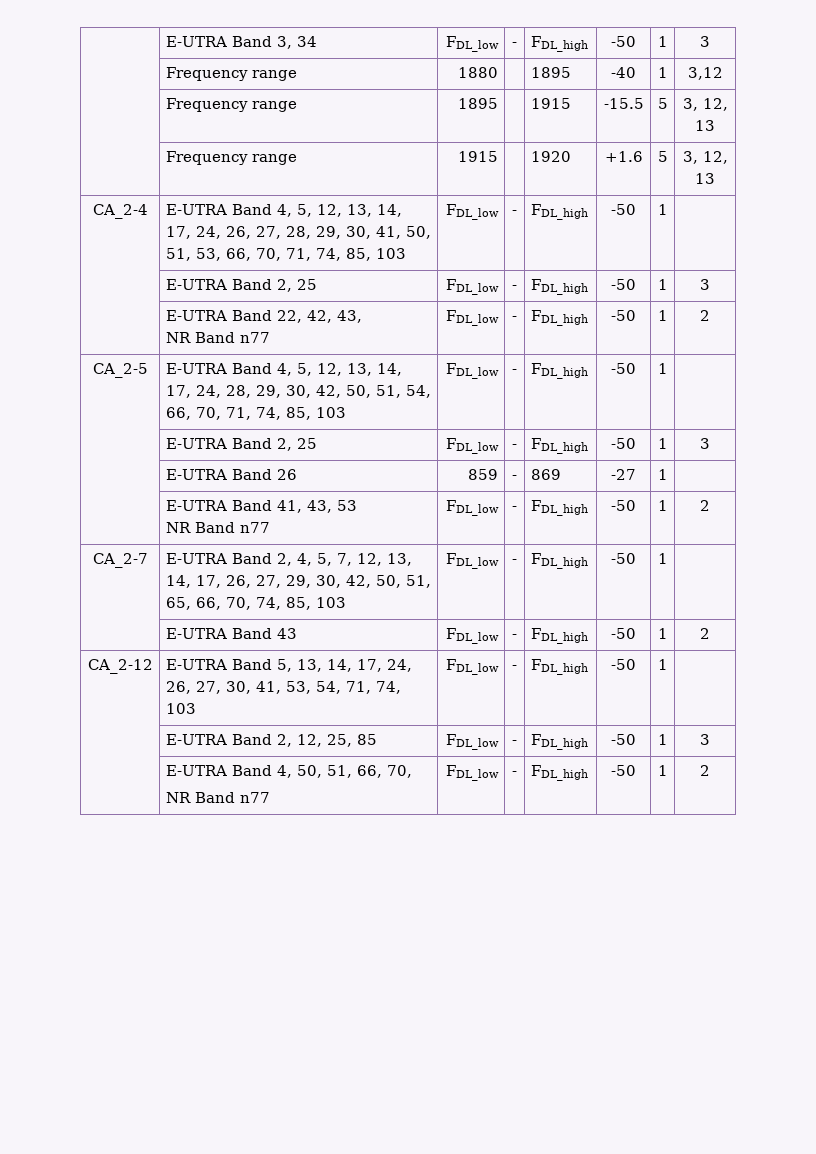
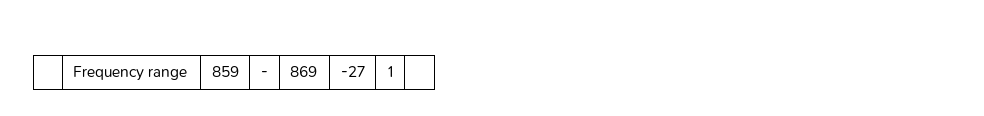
- | E-UTRA Band 3, 34 | FDL_low | - | FDL_high | -50 | 1 | 3
- | Frequency range | 1880 | | 1895 | -40 | 1 | 3,12
- | Frequency range | 1895 | | 1915 | -15.5 | 5 | 3, 12, 13
- | Frequency range | 1915 | | 1920 | +1.6 | 5 | 3, 12, 13
- CA_2-4 | E-UTRA Band 4, 5, 12, 13, 14, 17, 24, 26, 27, 28, 29, 30, 41, 50, 51, 53, 66, 70, 71, 74, 85, 103 | FDL_low | - | FDL_high | -50 | 1 |
- | E-UTRA Band 2, 25 | FDL_low | - | FDL_high | -50 | 1 | 3
- | E-UTRA Band 22, 42, 43,
- NR Band n77 | FDL_low | - | FDL_high | -50 | 1 | 2
- CA_2-5 | E-UTRA Band 4, 5, 12, 13, 14, 17, 24, 28, 29, 30, 42, 50, 51, 54, 66, 70, 71, 74, 85, 103 | FDL_low | - | FDL_high | -50 | 1 |
- | E-UTRA Band 2, 25 | FDL_low | - | FDL_high | -50 | 1 | 3
- | E-UTRA Band 26 | 859 | - | 869 | -27 | 1 |
+ | Frequency range | 859 | - | 869 | -27 | 1 |
- | E-UTRA Band 41, 43, 53
- NR Band n77 | FDL_low | - | FDL_high | -50 | 1 | 2
- CA_2-7 | E-UTRA Band 2, 4, 5, 7, 12, 13, 14, 17, 26, 27, 29, 30, 42, 50, 51, 65, 66, 70, 74, 85, 103 | FDL_low | - | FDL_high | -50 | 1 |
- | E-UTRA Band 43 | FDL_low | - | FDL_high | -50 | 1 | 2
- CA_2-12 | E-UTRA Band 5, 13, 14, 17, 24, 26, 27, 30, 41, 53, 54, 71, 74, 103 | FDL_low | - | FDL_high | -50 | 1 |
- | E-UTRA Band 2, 12, 25, 85 | FDL_low | - | FDL_high | -50 | 1 | 3
- | E-UTRA Band 4, 50, 51, 66, 70,
- NR Band n77 | FDL_low | - | FDL_high | -50 | 1 | 2

